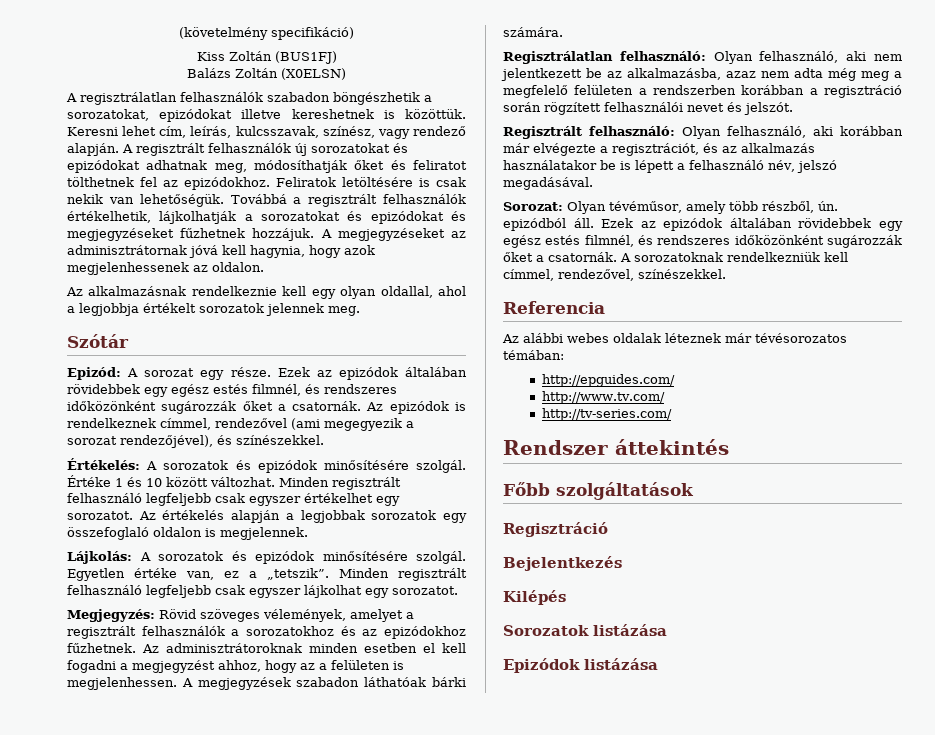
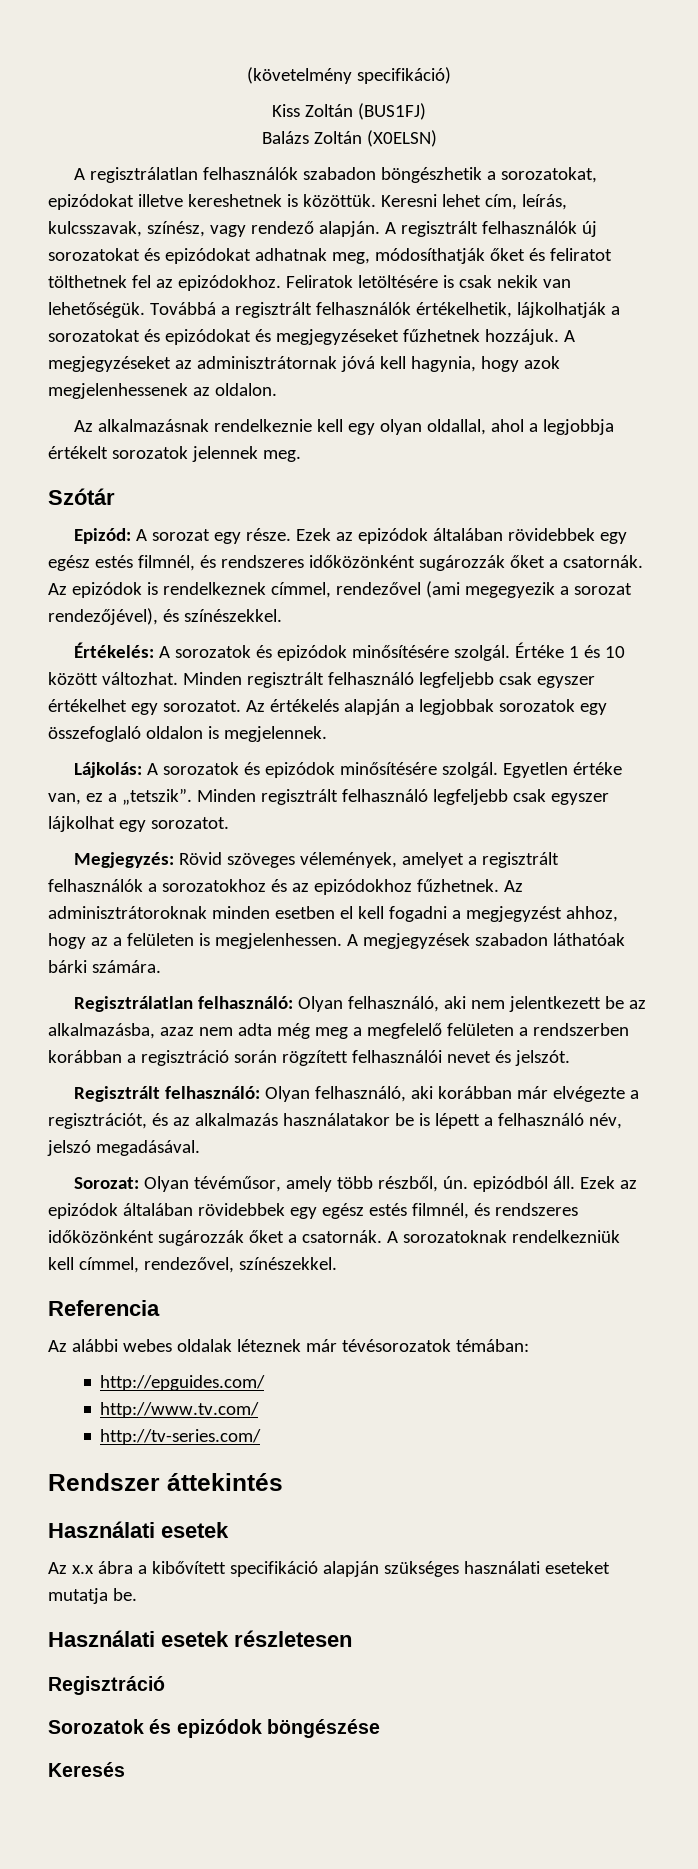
- Az alábbi webes oldalak léteznek már tévésorozatos témában:
+ Az alábbi webes oldalak léteznek már tévésorozatok témában:
  Rendszer áttekintés
- Főbb szolgáltatások
+ Használati esetek
+ Az x.x ábra a kibővített specifikáció alapján szükséges használati eseteket mutatja be.
+ Használati esetek részletesen
  Regisztráció
- Bejelentkezés
- Kilépés
- Sorozatok listázása
- Epizódok listázása
+ Sorozatok és epizódok böngészése
+ Keresés

